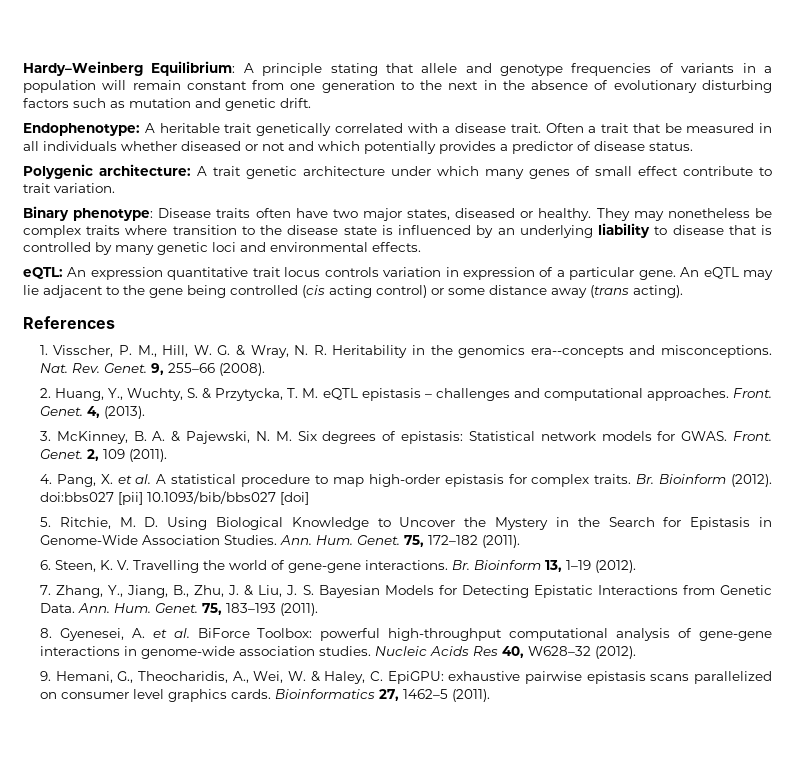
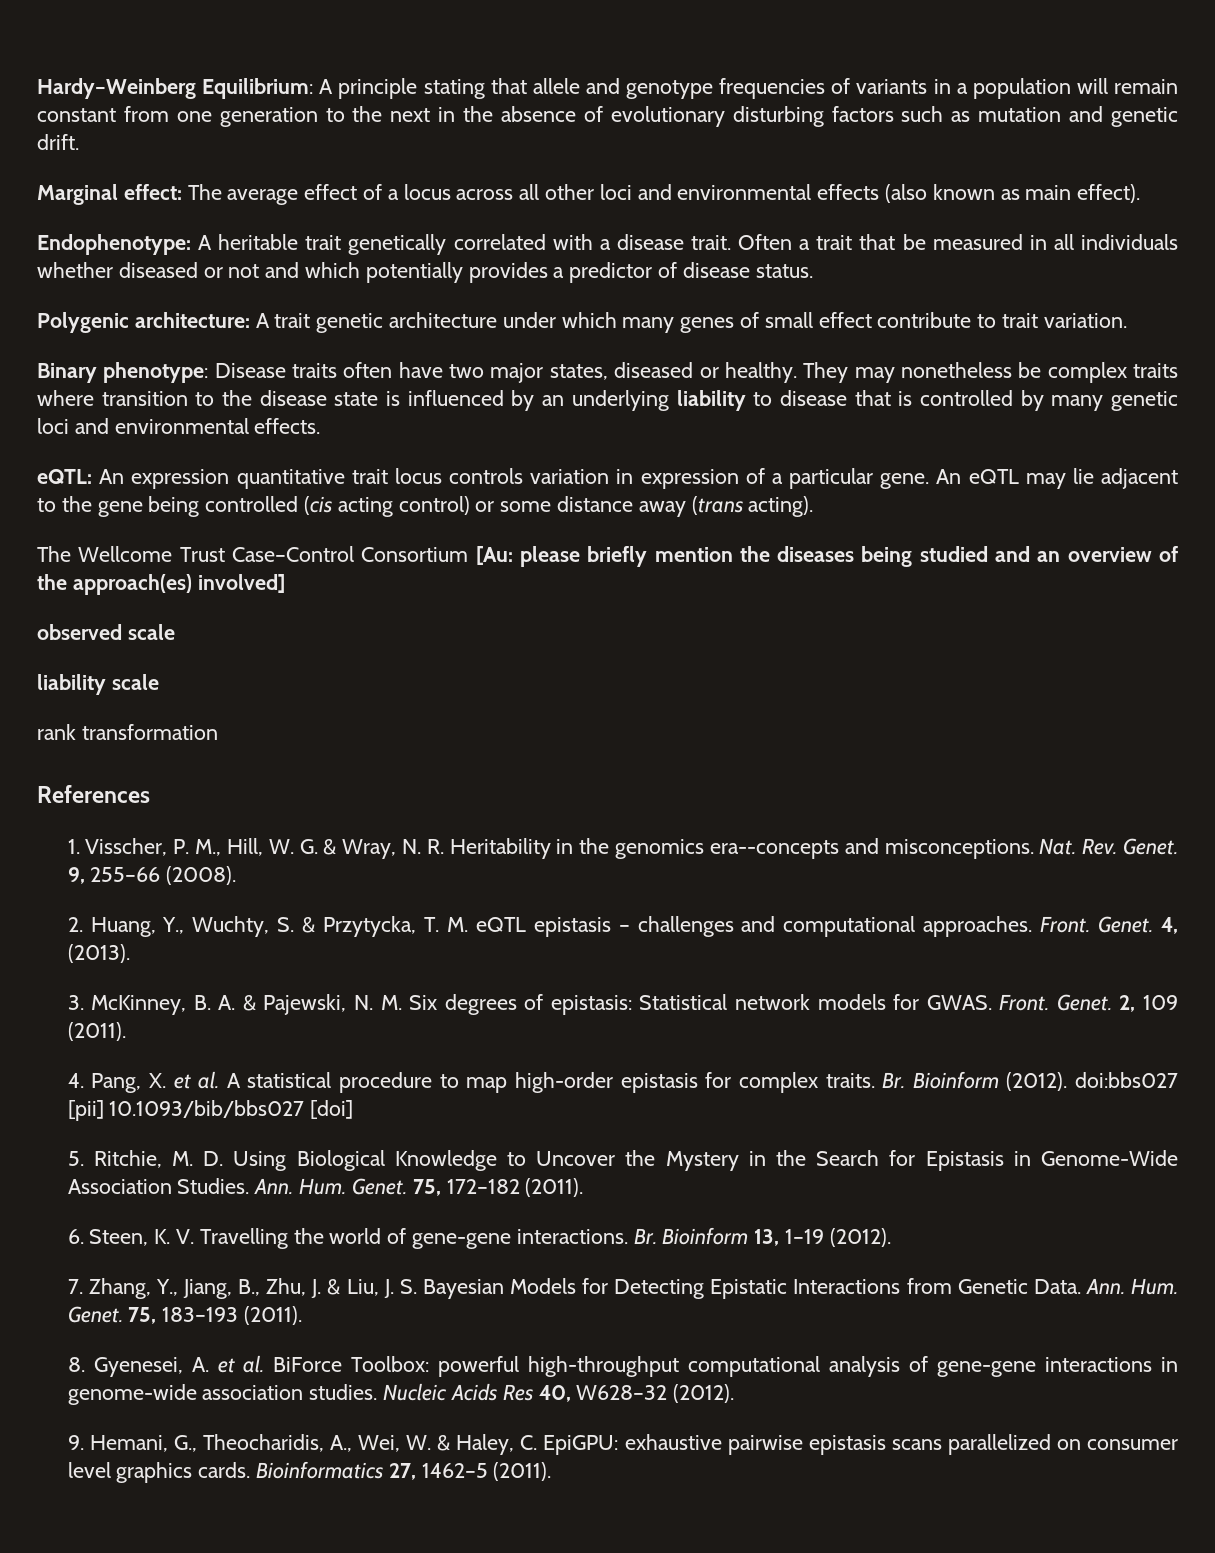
+ Marginal effect: The average effect of a locus across all other loci and environmental effects (also known as main effect).
+ The Wellcome Trust Case–Control Consortium [Au: please briefly mention the diseases being studied and an overview of the approach(es) involved]
+ observed scale
+ liability scale
+ rank transformation

